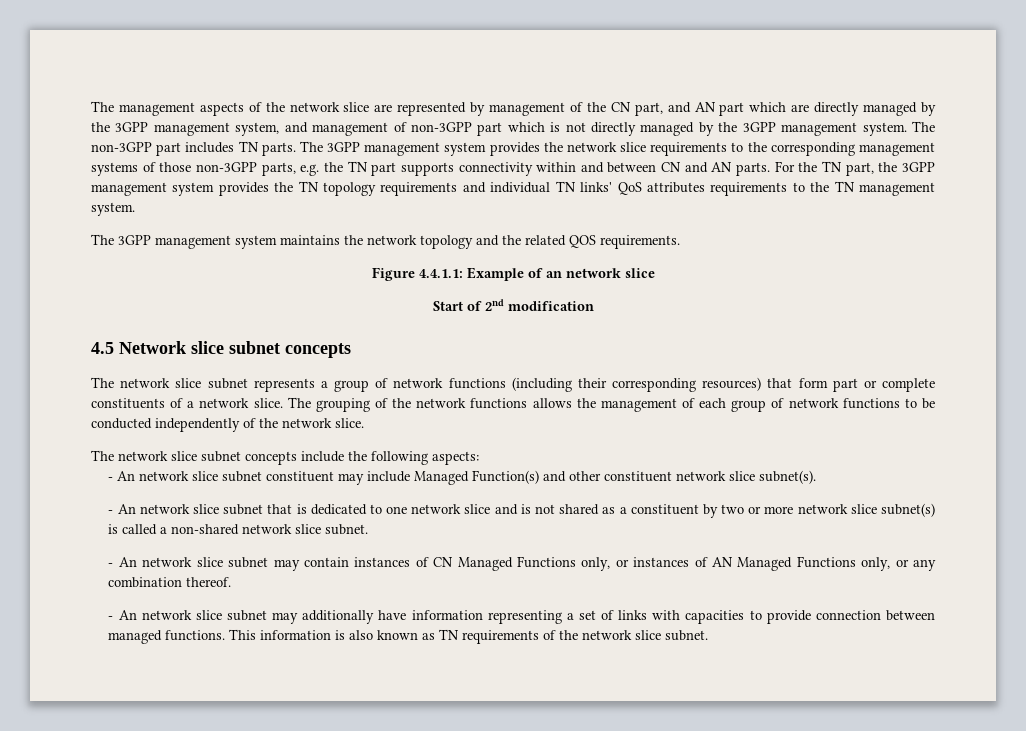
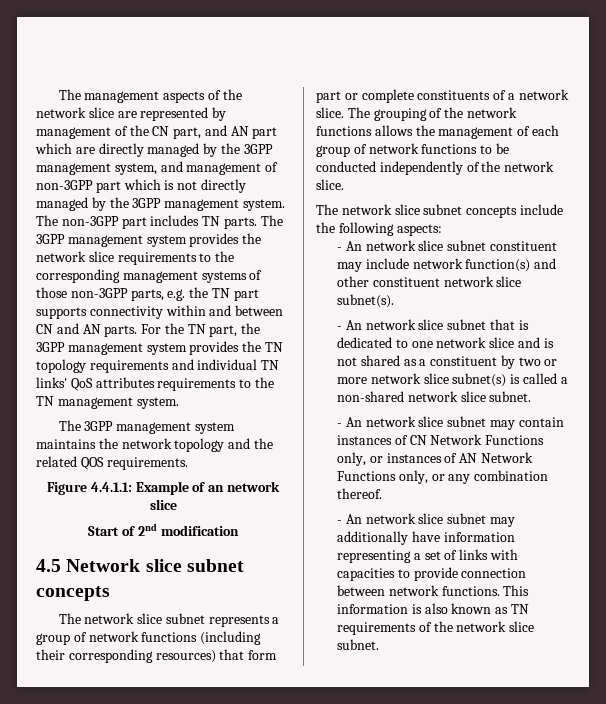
- - An network slice subnet constituent may include Managed Function(s) and other constituent network slice subnet(s).
+ - An network slice subnet constituent may include network function(s) and other constituent network slice subnet(s).
- - An network slice subnet may contain instances of CN Managed Functions only, or instances of AN Managed Functions only, or any combination thereof.
+ - An network slice subnet may contain instances of CN Network Functions only, or instances of AN Network Functions only, or any combination thereof.
- - An network slice subnet may additionally have information representing a set of links with capacities to provide connection between managed functions.
+ - An network slice subnet may additionally have information representing a set of links with capacities to provide connection between network functions.

